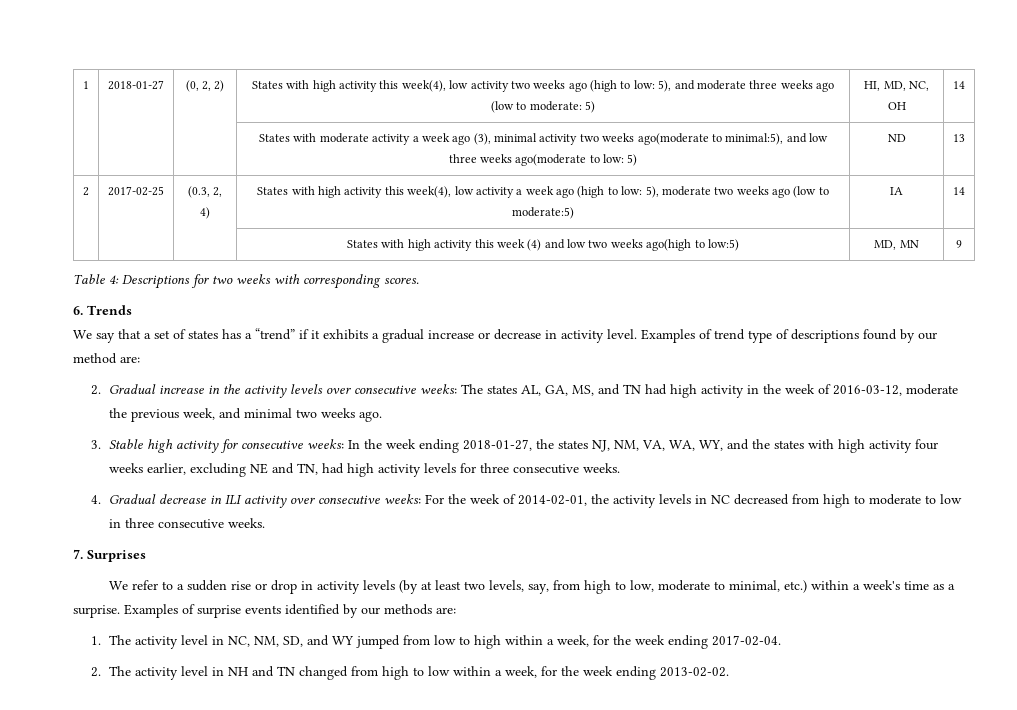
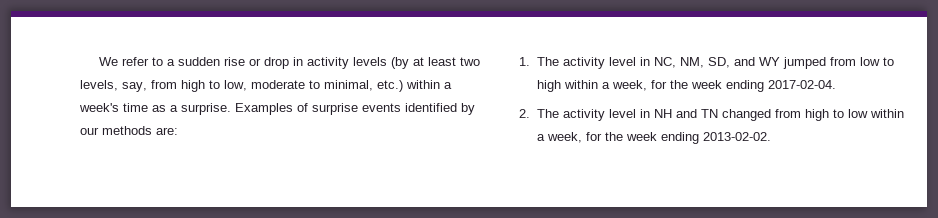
- 1 | 2018-01-27 | (0, 2, 2) | States with high activity this week(4), low activity two weeks ago (high to low: 5), and moderate three weeks ago (low to moderate: 5) | HI, MD, NC, OH | 14
- | | | States with moderate activity a week ago (3), minimal activity two weeks ago(moderate to minimal:5), and low three weeks ago(moderate to low: 5) | ND | 13
- 2 | 2017-02-25 | (0.3, 2, 4) | States with high activity this week(4), low activity a week ago (high to low: 5), moderate two weeks ago (low to moderate:5) | IA | 14
- | | | States with high activity this week (4) and low two weeks ago(high to low:5) | MD, MN | 9
- Table 4: Descriptions for two weeks with corresponding scores.
- 6. Trends
- We say that a set of states has a “trend” if it exhibits a gradual increase or decrease in activity level. Examples of trend type of descriptions found by our method are:
- 2. Gradual increase in the activity levels over consecutive weeks: The states AL, GA, MS, and TN had high activity in the week of 2016-03-12, moderate the previous week, and minimal two weeks ago.
- 3. Stable high activity for consecutive weeks: In the week ending 2018-01-27, the states NJ, NM, VA, WA, WY, and the states with high activity four weeks earlier, excluding NE and TN, had high activity levels for three consecutive weeks.
- 4. Gradual decrease in ILI activity over consecutive weeks: For the week of 2014-02-01, the activity levels in NC decreased from high to moderate to low in three consecutive weeks.
- 7. Surprises

